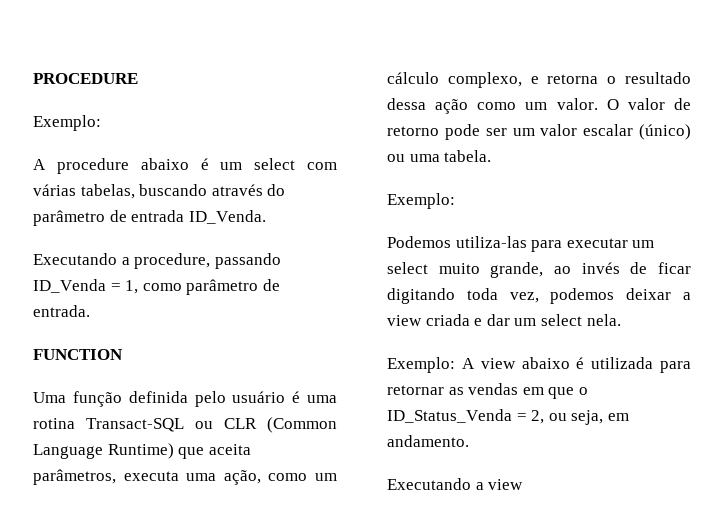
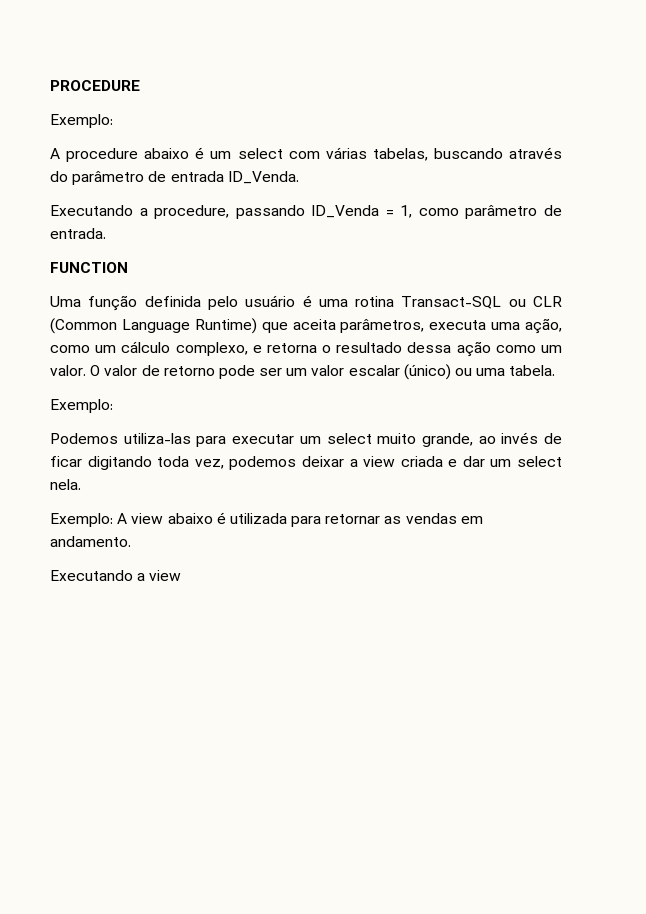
- Exemplo: A view abaixo é utilizada para retornar as vendas em que o ID_Status_Venda = 2, ou seja, em andamento.
+ Exemplo: A view abaixo é utilizada para retornar as vendas em andamento.

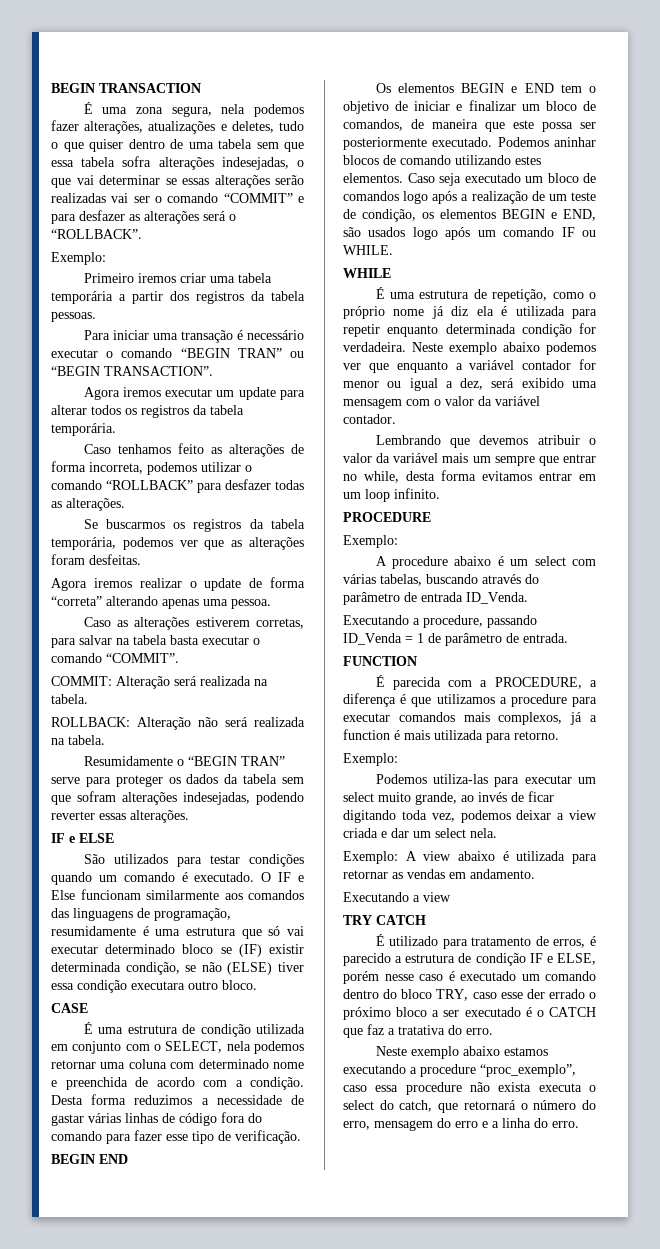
+ BEGIN TRANSACTION
+ É uma zona segura, nela podemos fazer alterações, atualizações e deletes, tudo o que quiser dentro de uma tabela sem que essa tabela sofra alterações indesejadas, o que vai determinar se essas alterações serão realizadas vai ser o comando “COMMIT” e para desfazer as alterações será o “ROLLBACK”.
+ Exemplo:
+ Primeiro iremos criar uma tabela temporária a partir dos registros da tabela pessoas.
+ Para iniciar uma transação é necessário executar o comando “BEGIN TRAN” ou “BEGIN TRANSACTION”.
+ Agora iremos executar um update para alterar todos os registros da tabela temporária.
+ Caso tenhamos feito as alterações de forma incorreta, podemos utilizar o comando “ROLLBACK” para desfazer todas as alterações.
+ Se buscarmos os registros da tabela temporária, podemos ver que as alterações foram desfeitas.
+ Agora iremos realizar o update de forma “correta” alterando apenas uma pessoa.
+ Caso as alterações estiverem corretas, para salvar na tabela basta executar o comando “COMMIT”.
+ COMMIT: Alteração será realizada na tabela.
+ ROLLBACK: Alteração não será realizada na tabela.
+ Resumidamente o “BEGIN TRAN” serve para proteger os dados da tabela sem que sofram alterações indesejadas, podendo reverter essas alterações.
+ IF e ELSE
+ São utilizados para testar condições quando um comando é executado. O IF e Else funcionam similarmente aos comandos das linguagens de programação, resumidamente é uma estrutura que só vai executar determinado bloco se (IF) existir determinada condição, se não (ELSE) tiver essa condição executara outro bloco.
+ CASE
+ É uma estrutura de condição utilizada em conjunto com o SELECT, nela podemos retornar uma coluna com determinado nome e preenchida de acordo com a condição. Desta forma reduzimos a necessidade de gastar várias linhas de código fora do comando para fazer esse tipo de verificação.
+ BEGIN END
+ Os elementos BEGIN e END tem o objetivo de iniciar e finalizar um bloco de comandos, de maneira que este possa ser posteriormente executado. Podemos aninhar blocos de comando utilizando estes elementos. Caso seja executado um bloco de comandos logo após a realização de um teste de condição, os elementos BEGIN e END, são usados logo após um comando IF ou WHILE.
+ WHILE
+ É uma estrutura de repetição, como o próprio nome já diz ela é utilizada para repetir enquanto determinada condição for verdadeira. Neste exemplo abaixo podemos ver que enquanto a variável contador for menor ou igual a dez, será exibido uma mensagem com o valor da variável contador.
+ Lembrando que devemos atribuir o valor da variável mais um sempre que entrar no while, desta forma evitamos entrar em um loop infinito.
- Executando a procedure, passando ID_Venda = 1, como parâmetro de entrada.
+ Executando a procedure, passando ID_Venda = 1 de parâmetro de entrada.
- Uma função definida pelo usuário é uma rotina Transact-SQL ou CLR (Common Language Runtime) que aceita parâmetros, executa uma ação, como um cálculo complexo, e retorna o resultado dessa ação como um valor. O valor de retorno pode ser um valor escalar (único) ou uma tabela.
+ É parecida com a PROCEDURE, a diferença é que utilizamos a procedure para executar comandos mais complexos, já a function é mais utilizada para retorno.
+ TRY CATCH
+ É utilizado para tratamento de erros, é parecido a estrutura de condição IF e ELSE, porém nesse caso é executado um comando dentro do bloco TRY, caso esse der errado o próximo bloco a ser executado é o CATCH que faz a tratativa do erro.
+ Neste exemplo abaixo estamos executando a procedure “proc_exemplo”, caso essa procedure não exista executa o select do catch, que retornará o número do erro, mensagem do erro e a linha do erro.

